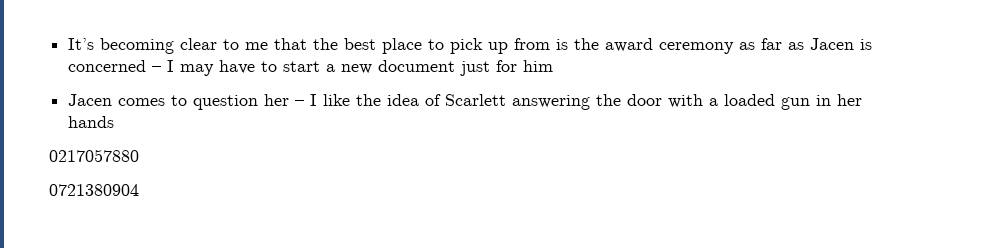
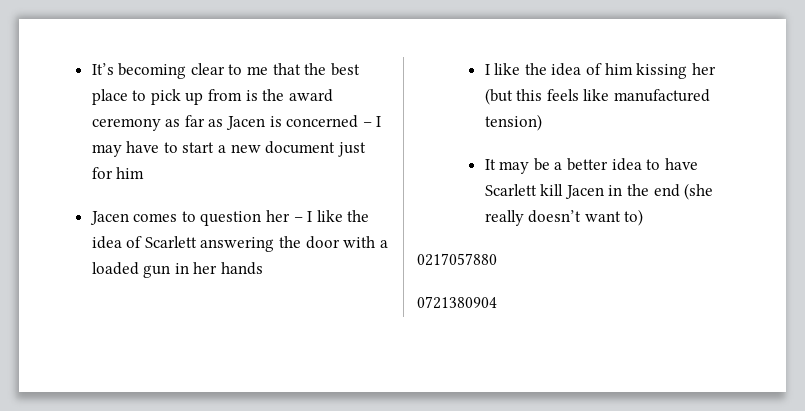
+ I like the idea of him kissing her (but this feels like manufactured tension)
+ It may be a better idea to have Scarlett kill Jacen in the end (she really doesn’t want to)

